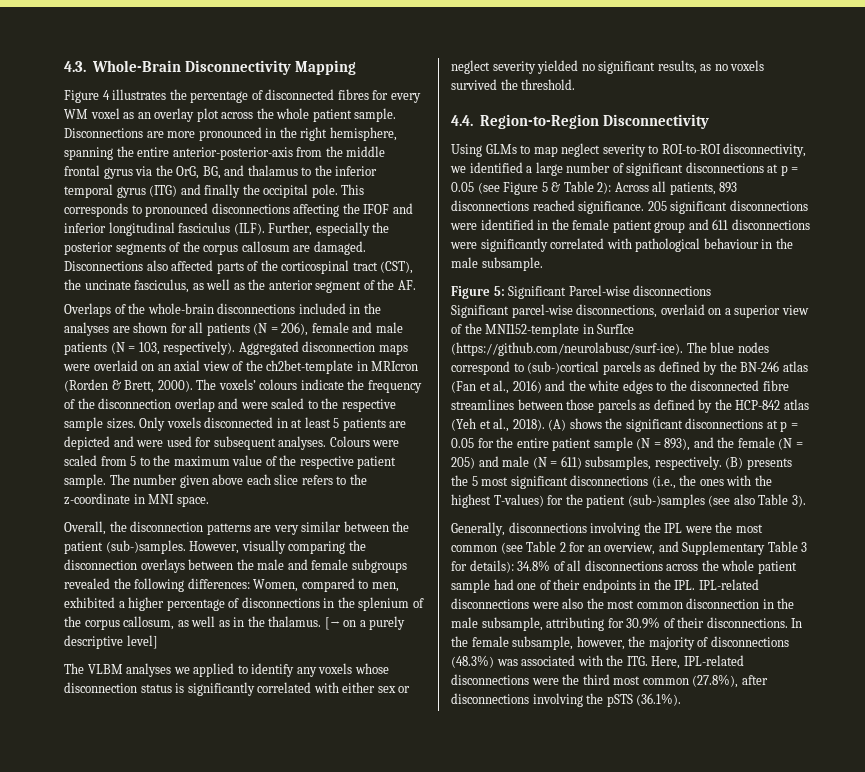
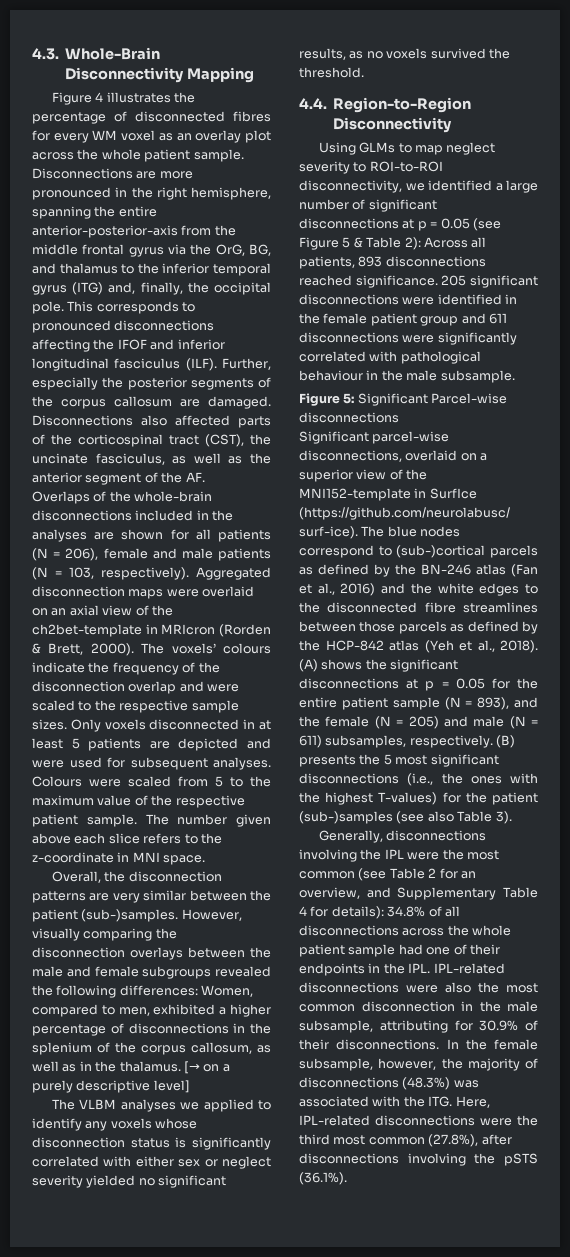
- Disconnections are more pronounced in the right hemisphere, spanning the entire anterior-posterior-axis from the middle frontal gyrus via the OrG, BG, and thalamus to the inferior temporal gyrus (ITG) and finally the occipital pole.
+ Disconnections are more pronounced in the right hemisphere, spanning the entire anterior-posterior-axis from the middle frontal gyrus via the OrG, BG, and thalamus to the inferior temporal gyrus (ITG) and, finally, the occipital pole.
- Generally, disconnections involving the IPL were the most common (see Table 2 for an overview, and Supplementary Table 3 for details): 34.8% of all disconnections across the whole patient sample had one of their endpoints in the IPL. IPL-related disconnections were also the most common disconnection in the male subsample, attributing for 30.9% of their disconnections.
+ Generally, disconnections involving the IPL were the most common (see Table 2 for an overview, and Supplementary Table 4 for details): 34.8% of all disconnections across the whole patient sample had one of their endpoints in the IPL. IPL-related disconnections were also the most common disconnection in the male subsample, attributing for 30.9% of their disconnections.

